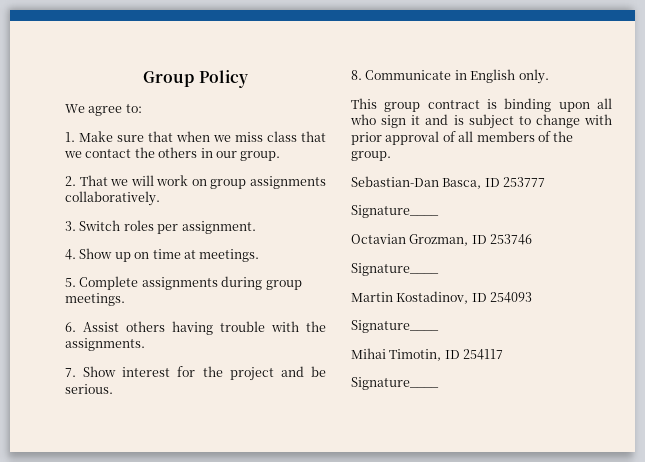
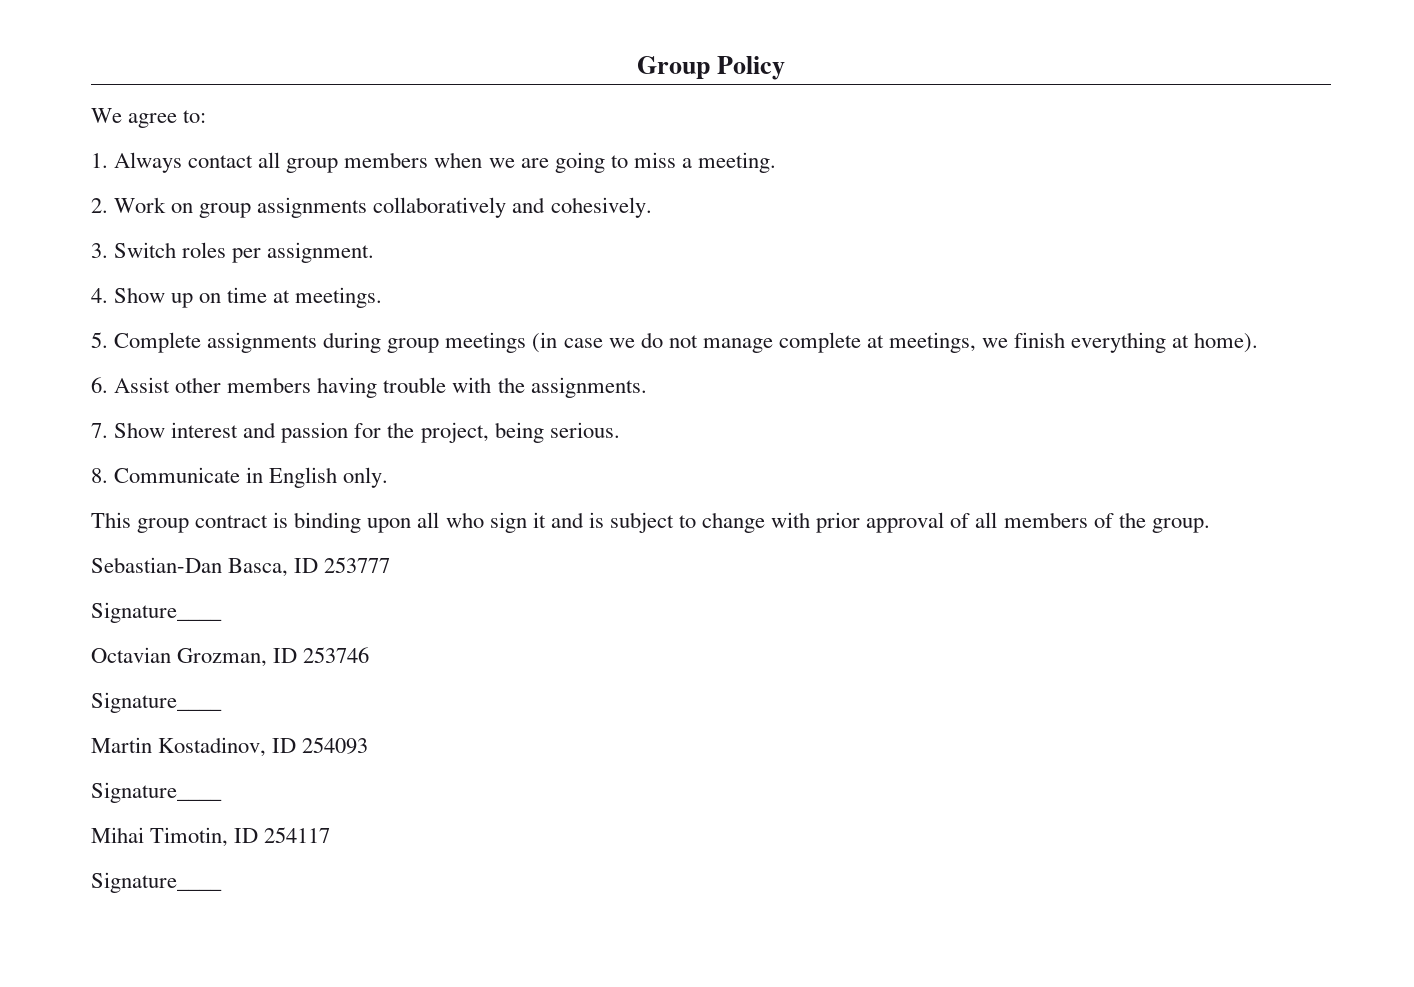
- 1. Make sure that when we miss class that we contact the others in our group.
- 2. That we will work on group assignments collaboratively.
+ 1. Always contact all group members when we are going to miss a meeting.
+ 2. Work on group assignments collaboratively and cohesively.
- 5. Complete assignments during group meetings.
+ 5. Complete assignments during group meetings (in case we do not manage complete at meetings, we finish everything at home).
- 6. Assist others having trouble with the assignments.
+ 6. Assist other members having trouble with the assignments.
- 7. Show interest for the project and be serious.
+ 7. Show interest and passion for the project, being serious.

